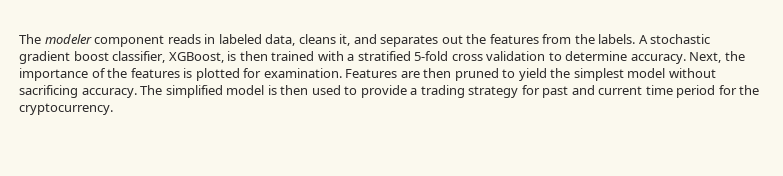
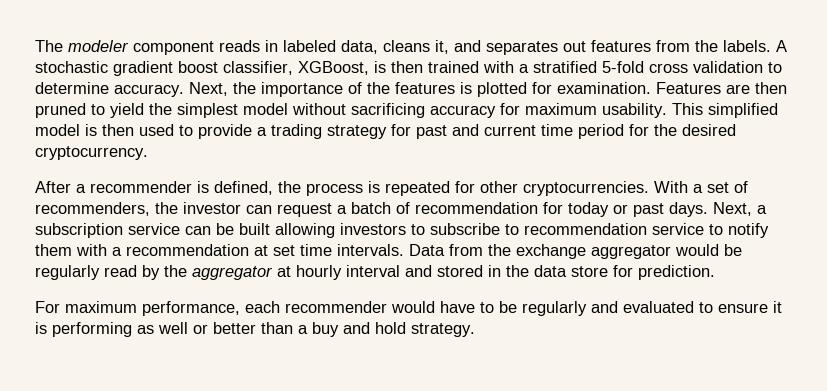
- The modeler component reads in labeled data, cleans it, and separates out the features from the labels.
+ The modeler component reads in labeled data, cleans it, and separates out features from the labels.
- Features are then pruned to yield the simplest model without sacrificing accuracy. The simplified model is then used to provide a trading strategy for past and current time period for the cryptocurrency.
+ Features are then pruned to yield the simplest model without sacrificing accuracy for maximum usability. This simplified model is then used to provide a trading strategy for past and current time period for the desired cryptocurrency.
+ After a recommender is defined, the process is repeated for other cryptocurrencies. With a set of recommenders, the investor can request a batch of recommendation for today or past days. Next, a subscription service can be built allowing investors to subscribe to recommendation service to notify them with a recommendation at set time intervals. Data from the exchange aggregator would be regularly read by the aggregator at hourly interval and stored in the data store for prediction.
+ For maximum performance, each recommender would have to be regularly and evaluated to ensure it is performing as well or better than a buy and hold strategy.

